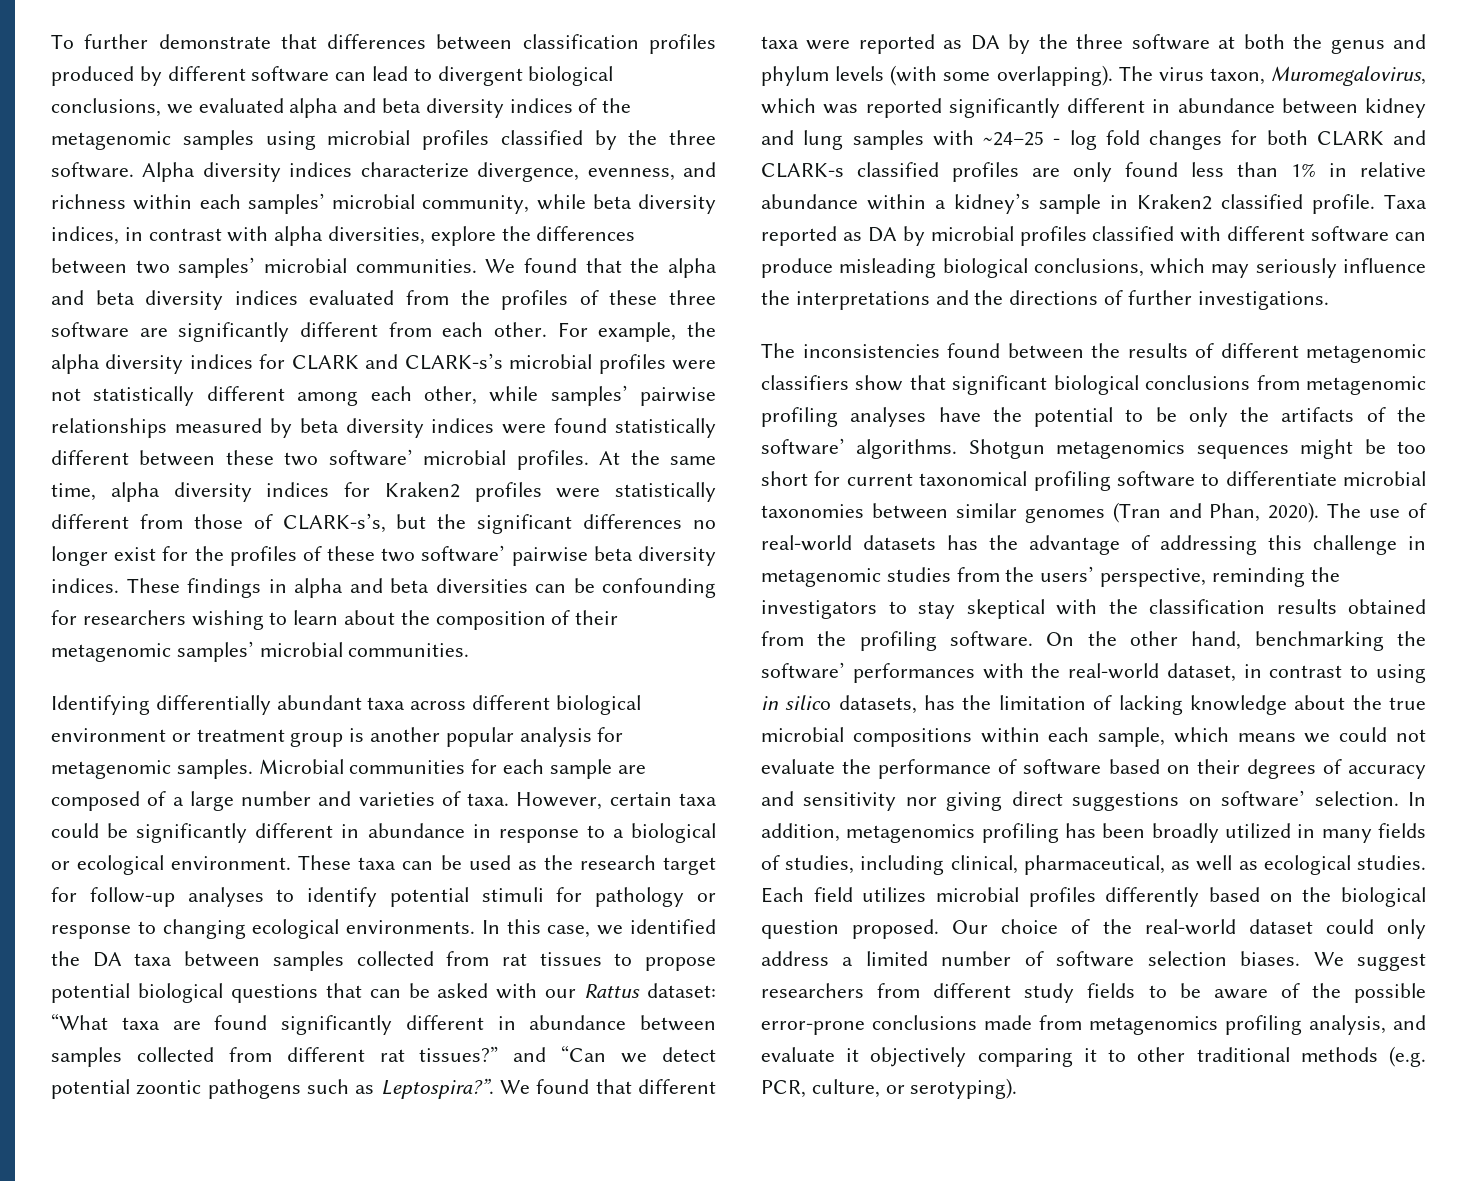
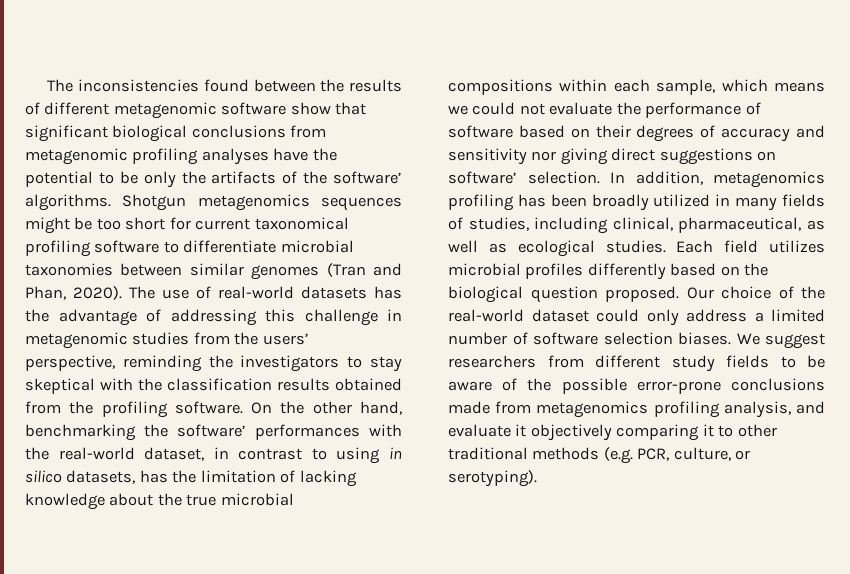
- To further demonstrate that differences between classification profiles produced by different software can lead to divergent biological conclusions, we evaluated alpha and beta diversity indices of the metagenomic samples using microbial profiles classified by the three software. Alpha diversity indices characterize divergence, evenness, and richness within each samples’ microbial community, while beta diversity indices, in contrast with alpha diversities, explore the differences between two samples’ microbial communities. We found that the alpha and beta diversity indices evaluated from the profiles of these three software are significantly different from each other. For example, the alpha diversity indices for CLARK and CLARK-s’s microbial profiles were not statistically different among each other, while samples’ pairwise relationships measured by beta diversity indices were found statistically different between these two software’ microbial profiles. At the same time, alpha diversity indices for Kraken2 profiles were statistically different from those of CLARK-s’s, but the significant differences no longer exist for the profiles of these two software’ pairwise beta diversity indices. These findings in alpha and beta diversities can be confounding for researchers wishing to learn about the composition of their metagenomic samples’ microbial communities.
- Identifying differentially abundant taxa across different biological environment or treatment group is another popular analysis for metagenomic samples. Microbial communities for each sample are composed of a large number and varieties of taxa. However, certain taxa could be significantly different in abundance in response to a biological or ecological environment. These taxa can be used as the research target for follow-up analyses to identify potential stimuli for pathology or response to changing ecological environments. In this case, we identified the DA taxa between samples collected from rat tissues to propose potential biological questions that can be asked with our Rattus dataset: “What taxa are found significantly different in abundance between samples collected from different rat tissues?” and “Can we detect potential zoontic pathogens such as Leptospira?”. We found that different taxa were reported as DA by the three software at both the genus and phylum levels (with some overlapping). The virus taxon, Muromegalovirus, which was reported significantly different in abundance between kidney and lung samples with ~24–25 - log fold changes for both CLARK and CLARK-s classified profiles are only found less than 1% in relative abundance within a kidney’s sample in Kraken2 classified profile. Taxa reported as DA by microbial profiles classified with different software can produce misleading biological conclusions, which may seriously influence the interpretations and the directions of further investigations.
- The inconsistencies found between the results of different metagenomic classifiers show that significant biological conclusions from metagenomic profiling analyses have the potential to be only the artifacts of the software’ algorithms.
+ The inconsistencies found between the results of different metagenomic software show that significant biological conclusions from metagenomic profiling analyses have the potential to be only the artifacts of the software’ algorithms.

